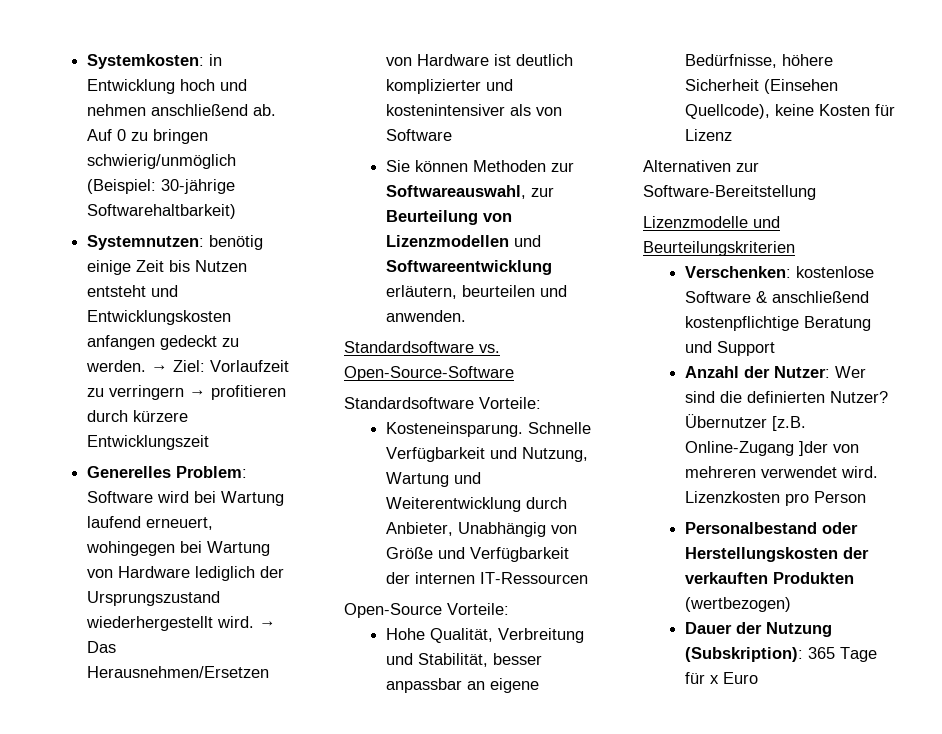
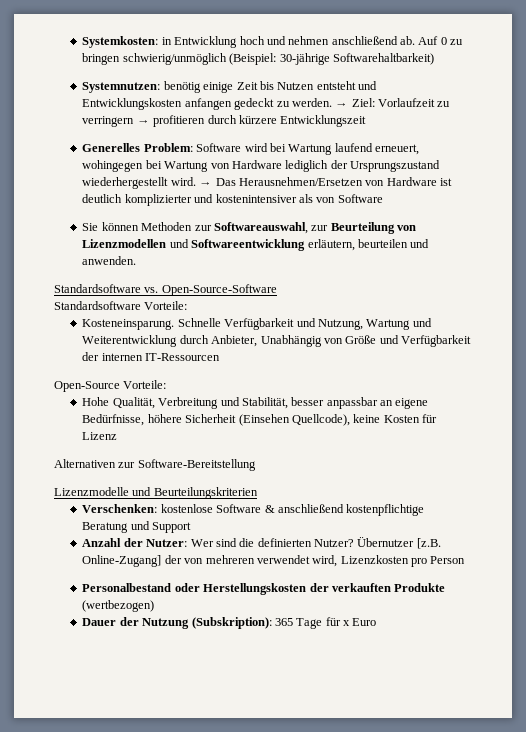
- Übernutzer [z.B. Online-Zugang ]der von mehreren verwendet wird. Lizenzkosten pro Person
+ Übernutzer [z.B. Online-Zugang] der von mehreren verwendet wird, Lizenzkosten pro Person
- Personalbestand oder Herstellungskosten der verkauften Produkten (wertbezogen)
+ Personalbestand oder Herstellungskosten der verkauften Produkte (wertbezogen)

